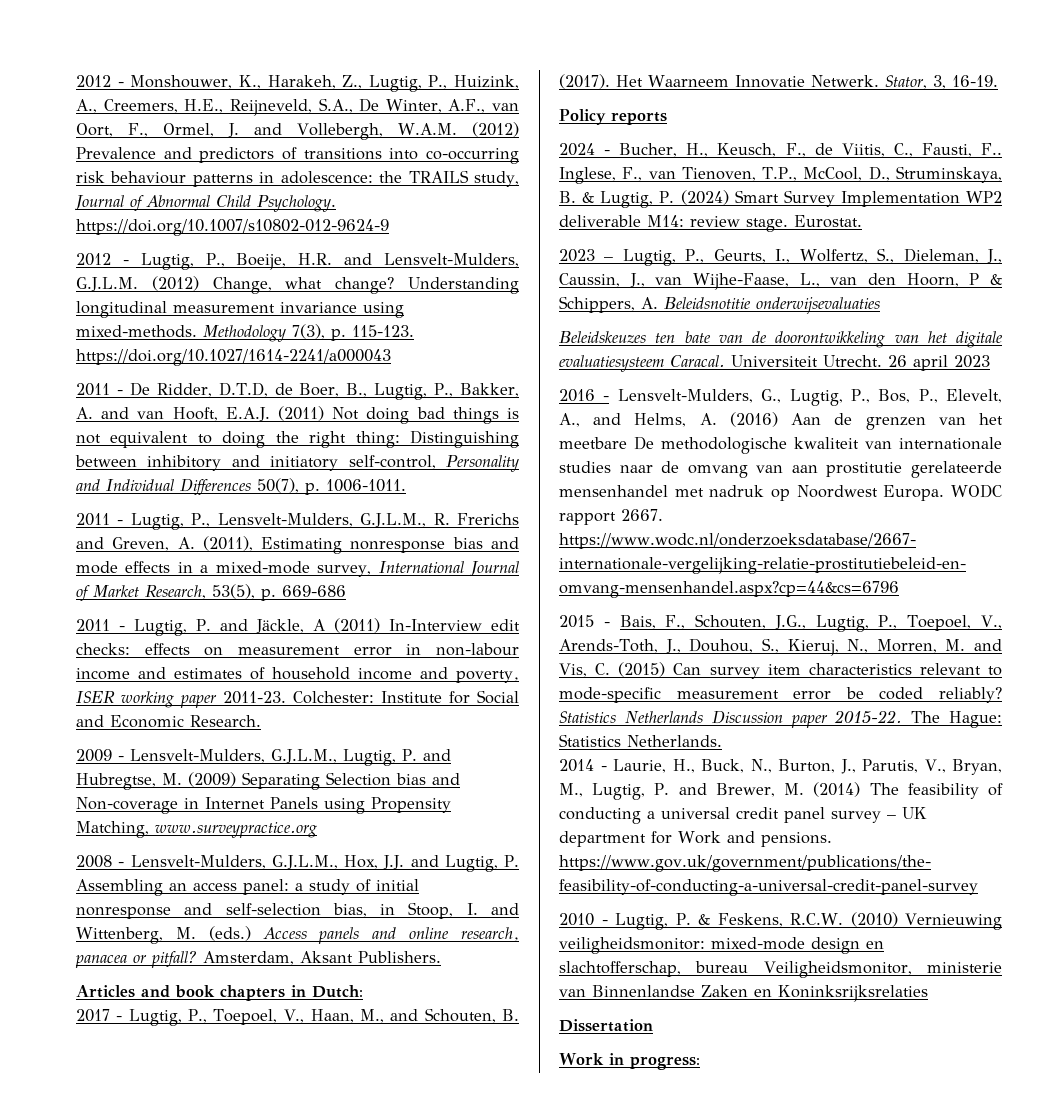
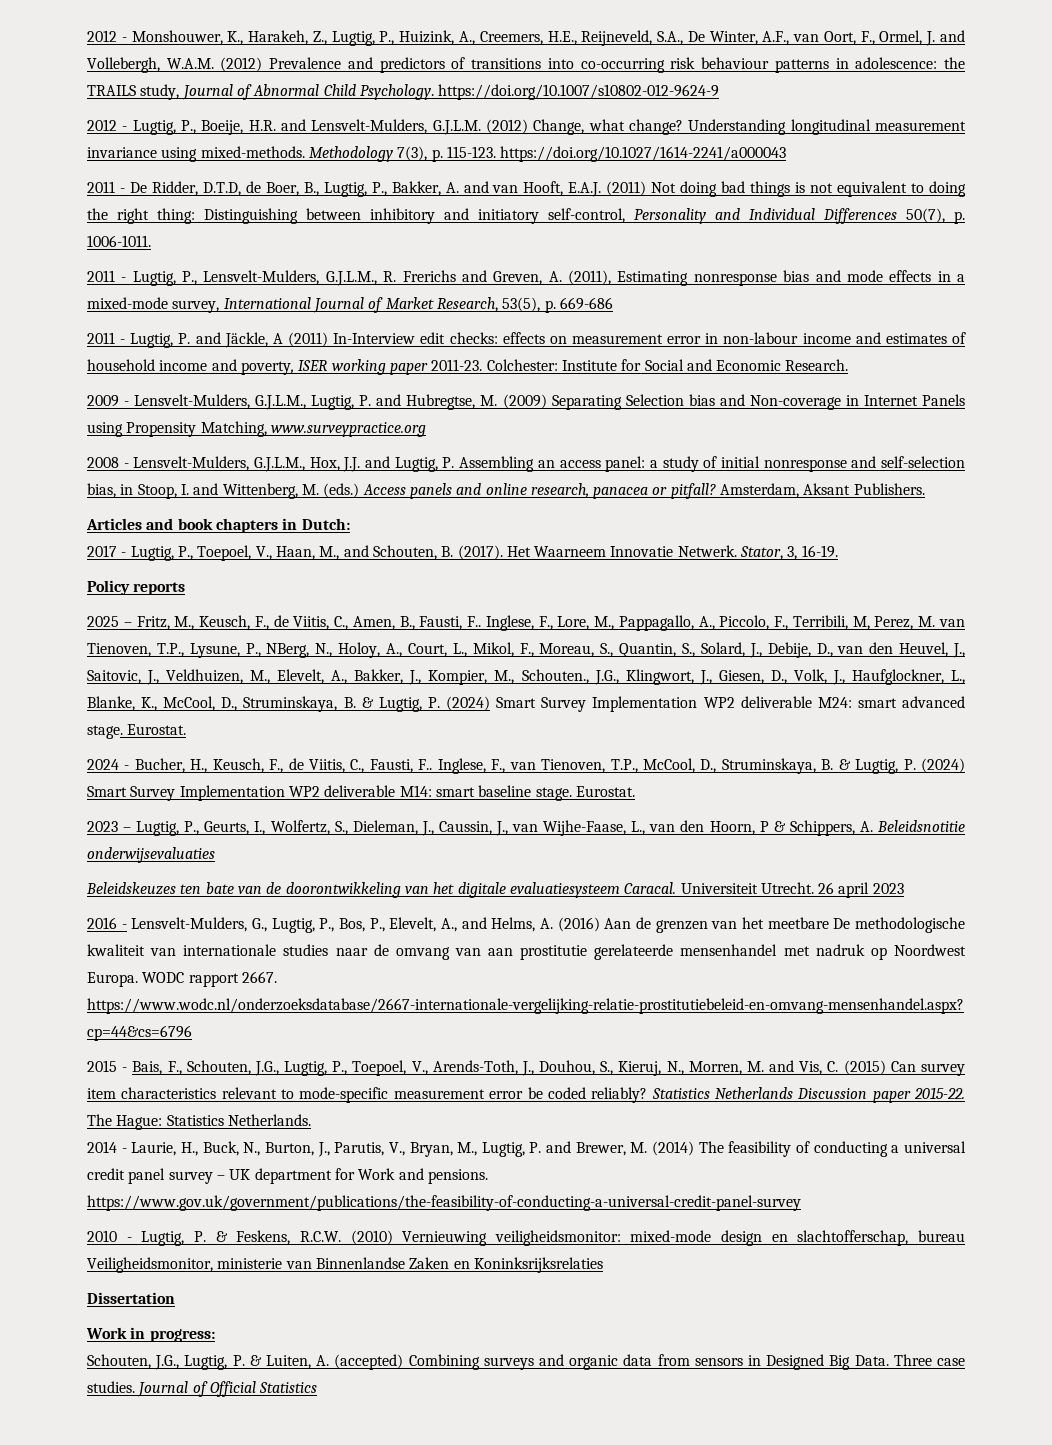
+ 2025 – Fritz, M., Keusch, F., de Viitis, C., Amen, B., Fausti, F.. Inglese, F., Lore, M., Pappagallo, A., Piccolo, F., Terribili, M, Perez, M. van Tienoven, T.P., Lysune, P., NBerg, N., Holoy, A., Court, L., Mikol, F., Moreau, S., Quantin, S., Solard, J., Debije, D., van den Heuvel, J., Saitovic, J., Veldhuizen, M., Elevelt, A., Bakker, J., Kompier, M., Schouten., J.G., Klingwort, J., Giesen, D., Volk, J., Haufglockner, L., Blanke, K., McCool, D., Struminskaya, B. & Lugtig, P. (2024) Smart Survey Implementation WP2 deliverable M24: smart advanced stage. Eurostat.
- Inglese, F., van Tienoven, T.P., McCool, D., Struminskaya, B. & Lugtig, P. (2024) Smart Survey Implementation WP2 deliverable M14: review stage.
+ Inglese, F., van Tienoven, T.P., McCool, D., Struminskaya, B. & Lugtig, P. (2024) Smart Survey Implementation WP2 deliverable M14: smart baseline stage.
+ Schouten, J.G., Lugtig, P. & Luiten, A. (accepted) Combining surveys and organic data from sensors in Designed Big Data. Three case studies. Journal of Official Statistics

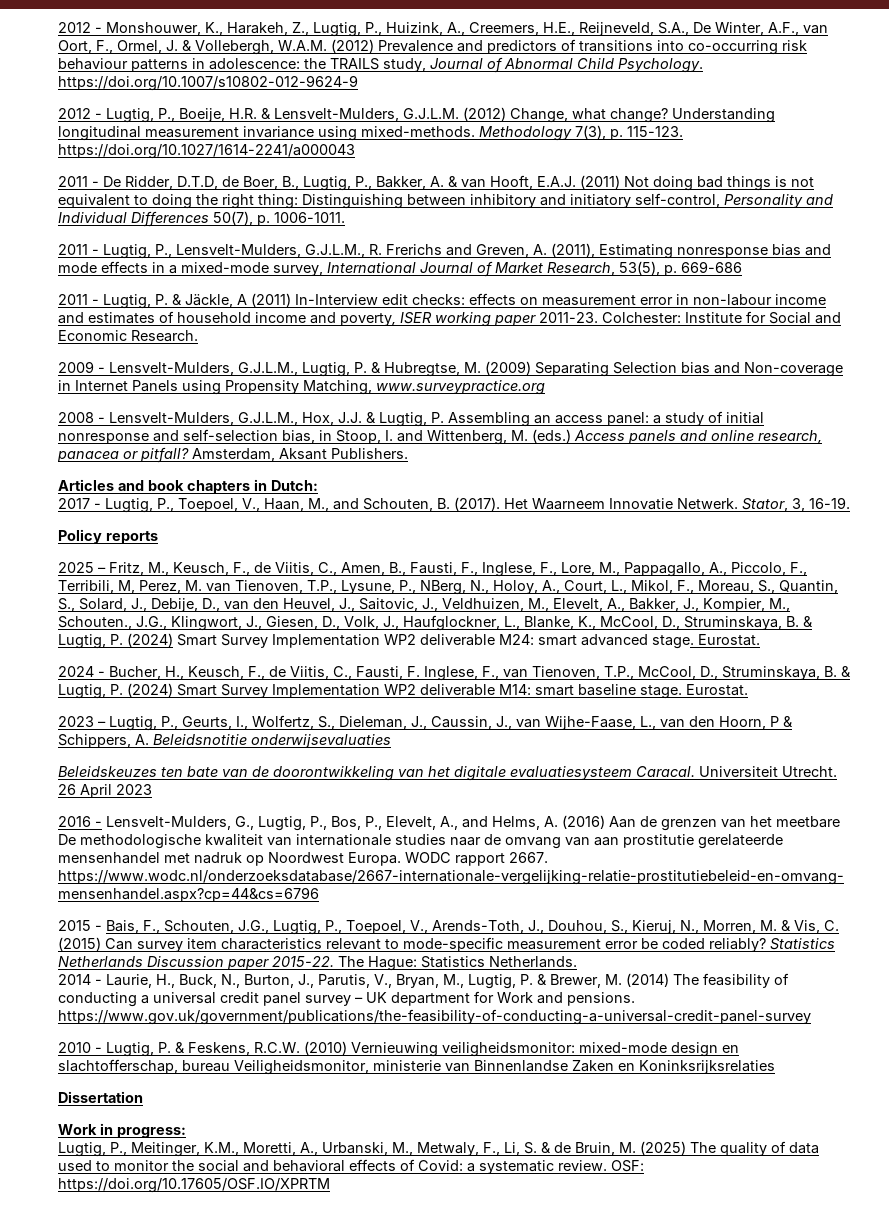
- 2012 - Monshouwer, K., Harakeh, Z., Lugtig, P., Huizink, A., Creemers, H.E., Reijneveld, S.A., De Winter, A.F., van Oort, F., Ormel, J. and Vollebergh, W.A.M. (2012) Prevalence and predictors of transitions into co-occurring risk behaviour patterns in adolescence: the TRAILS study, Journal of Abnormal Child Psychology. https://doi.org/10.1007/s10802-012-9624-9
+ 2012 - Monshouwer, K., Harakeh, Z., Lugtig, P., Huizink, A., Creemers, H.E., Reijneveld, S.A., De Winter, A.F., van Oort, F., Ormel, J. & Vollebergh, W.A.M. (2012) Prevalence and predictors of transitions into co-occurring risk behaviour patterns in adolescence: the TRAILS study, Journal of Abnormal Child Psychology. https://doi.org/10.1007/s10802-012-9624-9
- 2012 - Lugtig, P., Boeije, H.R. and Lensvelt-Mulders, G.J.L.M. (2012) Change, what change?
+ 2012 - Lugtig, P., Boeije, H.R. & Lensvelt-Mulders, G.J.L.M. (2012) Change, what change?
- 2011 - De Ridder, D.T.D, de Boer, B., Lugtig, P., Bakker, A. and van Hooft, E.A.J. (2011) Not doing bad things is not equivalent to doing the right thing: Distinguishing between inhibitory and initiatory self-control, Personality and Individual Differences 50(7), p. 1006-1011.
+ 2011 - De Ridder, D.T.D, de Boer, B., Lugtig, P., Bakker, A. & van Hooft, E.A.J. (2011) Not doing bad things is not equivalent to doing the right thing: Distinguishing between inhibitory and initiatory self-control, Personality and Individual Differences 50(7), p. 1006-1011.
- 2011 - Lugtig, P. and Jäckle, A (2011) In-Interview edit checks: effects on measurement error in non-labour income and estimates of household income and poverty, ISER working paper 2011-23.
+ 2011 - Lugtig, P. & Jäckle, A (2011) In-Interview edit checks: effects on measurement error in non-labour income and estimates of household income and poverty, ISER working paper 2011-23.
- 2009 - Lensvelt-Mulders, G.J.L.M., Lugtig, P. and Hubregtse, M. (2009) Separating Selection bias and Non-coverage in Internet Panels using Propensity Matching, www.surveypractice.org
+ 2009 - Lensvelt-Mulders, G.J.L.M., Lugtig, P. & Hubregtse, M. (2009) Separating Selection bias and Non-coverage in Internet Panels using Propensity Matching, www.surveypractice.org
- 2008 - Lensvelt-Mulders, G.J.L.M., Hox, J.J. and Lugtig, P. Assembling an access panel: a study of initial nonresponse and self-selection bias, in Stoop, I. and Wittenberg, M. (eds.) Access panels and online research, panacea or pitfall?
+ 2008 - Lensvelt-Mulders, G.J.L.M., Hox, J.J. & Lugtig, P. Assembling an access panel: a study of initial nonresponse and self-selection bias, in Stoop, I. and Wittenberg, M. (eds.) Access panels and online research, panacea or pitfall?
- 2025 – Fritz, M., Keusch, F., de Viitis, C., Amen, B., Fausti, F.. Inglese, F., Lore, M., Pappagallo, A., Piccolo, F., Terribili, M, Perez, M. van Tienoven, T.P., Lysune, P., NBerg, N., Holoy, A., Court, L., Mikol, F., Moreau, S., Quantin, S., Solard, J., Debije, D., van den Heuvel, J., Saitovic, J., Veldhuizen, M., Elevelt, A., Bakker, J., Kompier, M., Schouten., J.G., Klingwort, J., Giesen, D., Volk, J., Haufglockner, L., Blanke, K., McCool, D., Struminskaya, B. & Lugtig, P. (2024) Smart Survey Implementation WP2 deliverable M24:
+ 2025 – Fritz, M., Keusch, F., de Viitis, C., Amen, B., Fausti, F., Inglese, F., Lore, M., Pappagallo, A., Piccolo, F., Terribili, M, Perez, M. van Tienoven, T.P., Lysune, P., NBerg, N., Holoy, A., Court, L., Mikol, F., Moreau, S., Quantin, S., Solard, J., Debije, D., van den Heuvel, J., Saitovic, J., Veldhuizen, M., Elevelt, A., Bakker, J., Kompier, M., Schouten., J.G., Klingwort, J., Giesen, D., Volk, J., Haufglockner, L., Blanke, K., McCool, D., Struminskaya, B. & Lugtig, P. (2024) Smart Survey Implementation WP2 deliverable M24:
- 2024 - Bucher, H., Keusch, F., de Viitis, C., Fausti, F.. Inglese, F., van Tienoven, T.P., McCool, D., Struminskaya, B. & Lugtig, P. (2024) Smart Survey Implementation WP2 deliverable M14: smart baseline stage.
+ 2024 - Bucher, H., Keusch, F., de Viitis, C., Fausti, F. Inglese, F., van Tienoven, T.P., McCool, D., Struminskaya, B. & Lugtig, P. (2024) Smart Survey Implementation WP2 deliverable M14: smart baseline stage.
- 26 april 2023
+ 26 April 2023
- 2015 - Bais, F., Schouten, J.G., Lugtig, P., Toepoel, V., Arends-Toth, J., Douhou, S., Kieruj, N., Morren, M. and Vis, C. (2015) Can survey item characteristics relevant to mode-specific measurement error be coded reliably?
+ 2015 - Bais, F., Schouten, J.G., Lugtig, P., Toepoel, V., Arends-Toth, J., Douhou, S., Kieruj, N., Morren, M. & Vis, C. (2015) Can survey item characteristics relevant to mode-specific measurement error be coded reliably?
- 2014 - Laurie, H., Buck, N., Burton, J., Parutis, V., Bryan, M., Lugtig, P. and Brewer, M. (2014) The feasibility of conducting a universal credit panel survey – UK department for Work and pensions. https://www.gov.uk/government/publications/the-feasibility-of-conducting-a-universal-credit-panel-survey
+ 2014 - Laurie, H., Buck, N., Burton, J., Parutis, V., Bryan, M., Lugtig, P. & Brewer, M. (2014) The feasibility of conducting a universal credit panel survey – UK department for Work and pensions. https://www.gov.uk/government/publications/the-feasibility-of-conducting-a-universal-credit-panel-survey
- Schouten, J.G., Lugtig, P. & Luiten, A. (accepted) Combining surveys and organic data from sensors in Designed Big Data. Three case studies. Journal of Official Statistics
+ Lugtig, P., Meitinger, K.M., Moretti, A., Urbanski, M., Metwaly, F., Li, S. & de Bruin, M. (2025) The quality of data used to monitor the social and behavioral effects of Covid: a systematic review. OSF: https://doi.org/10.17605/OSF.IO/XPRTM

